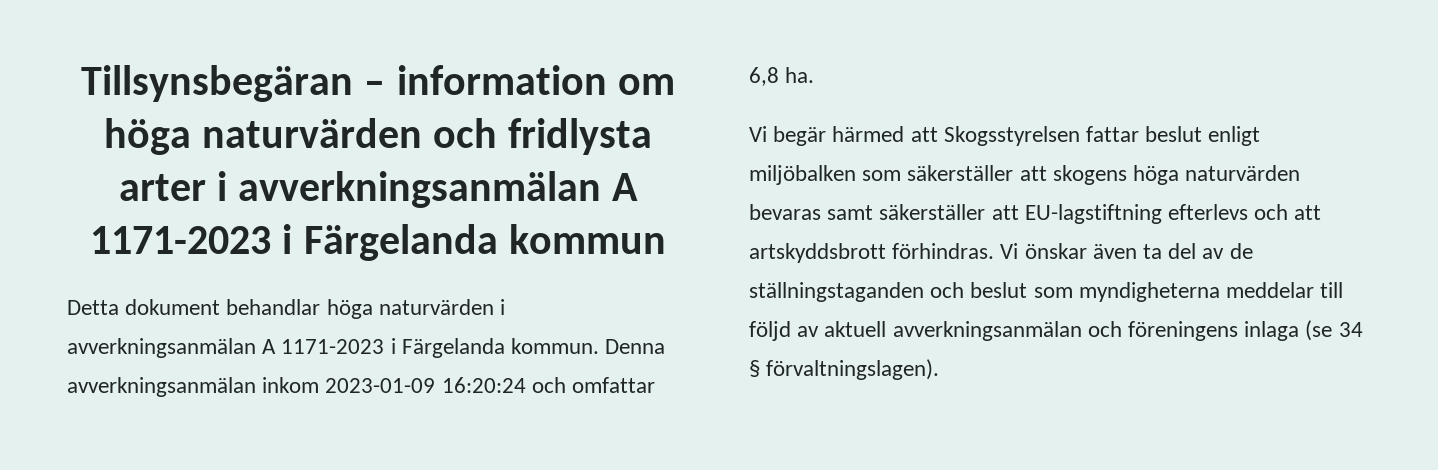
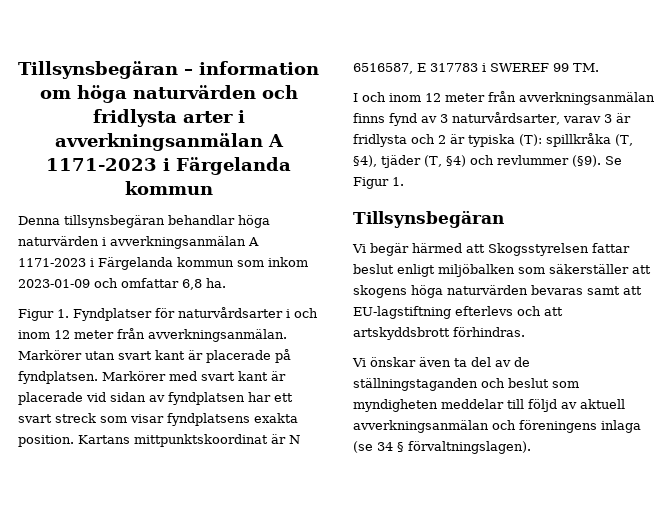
- Detta dokument behandlar höga naturvärden i avverkningsanmälan A 1171-2023 i Färgelanda kommun. Denna avverkningsanmälan inkom 2023-01-09 16:20:24 och omfattar 6,8 ha.
+ Denna tillsynsbegäran behandlar höga naturvärden i avverkningsanmälan A 1171-2023 i Färgelanda kommun som inkom 2023-01-09 och omfattar 6,8 ha.
+ Figur 1. Fyndplatser för naturvårdsarter i och inom 12 meter från avverkningsanmälan. Markörer utan svart kant är placerade på fyndplatsen. Markörer med svart kant är placerade vid sidan av fyndplatsen har ett svart streck som visar fyndplatsens exakta position. Kartans mittpunktskoordinat är N 6516587, E 317783 i SWEREF 99 TM.
+ I och inom 12 meter från avverkningsanmälan finns fynd av 3 naturvårdsarter, varav 3 är fridlysta och 2 är typiska (T): spillkråka (T, §4), tjäder (T, §4) och revlummer (§9). Se Figur 1.
+ Tillsynsbegäran
- Vi begär härmed att Skogsstyrelsen fattar beslut enligt miljöbalken som säkerställer att skogens höga naturvärden bevaras samt säkerställer att EU-lagstiftning efterlevs och att artskyddsbrott förhindras. Vi önskar även ta del av de ställningstaganden och beslut som myndigheterna meddelar till följd av aktuell avverkningsanmälan och föreningens inlaga (se 34 § förvaltningslagen).
+ Vi begär härmed att Skogsstyrelsen fattar beslut enligt miljöbalken som säkerställer att skogens höga naturvärden bevaras samt att EU-lagstiftning efterlevs och att artskyddsbrott förhindras.
+ Vi önskar även ta del av de ställningstaganden och beslut som myndigheten meddelar till följd av aktuell avverkningsanmälan och föreningens inlaga (se 34 § förvaltningslagen).

